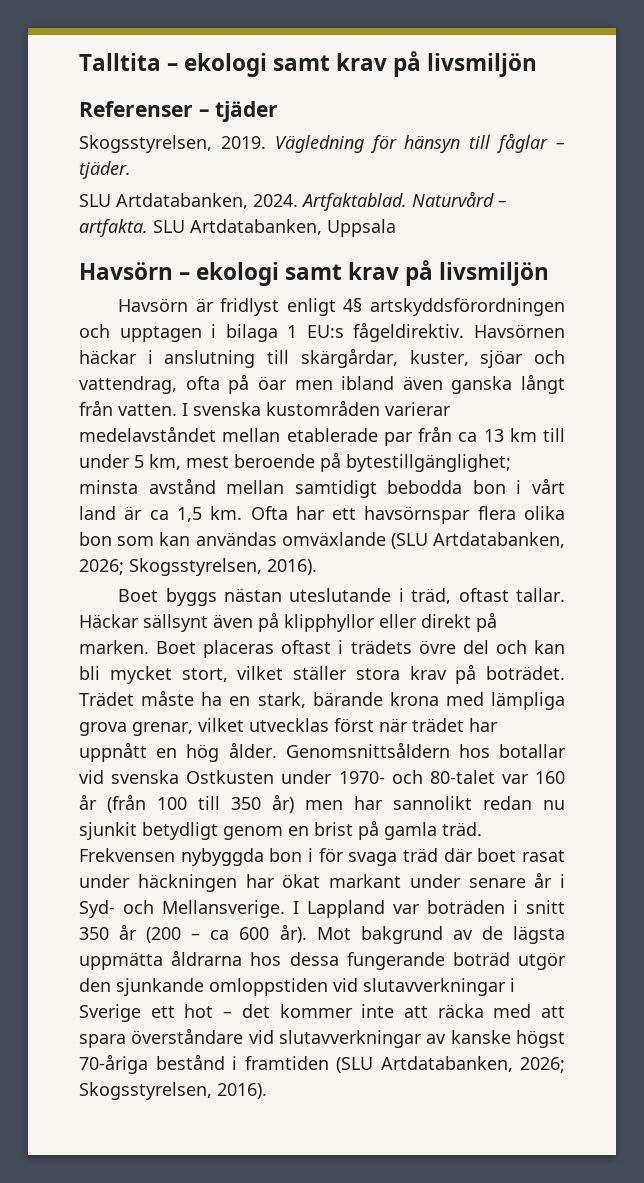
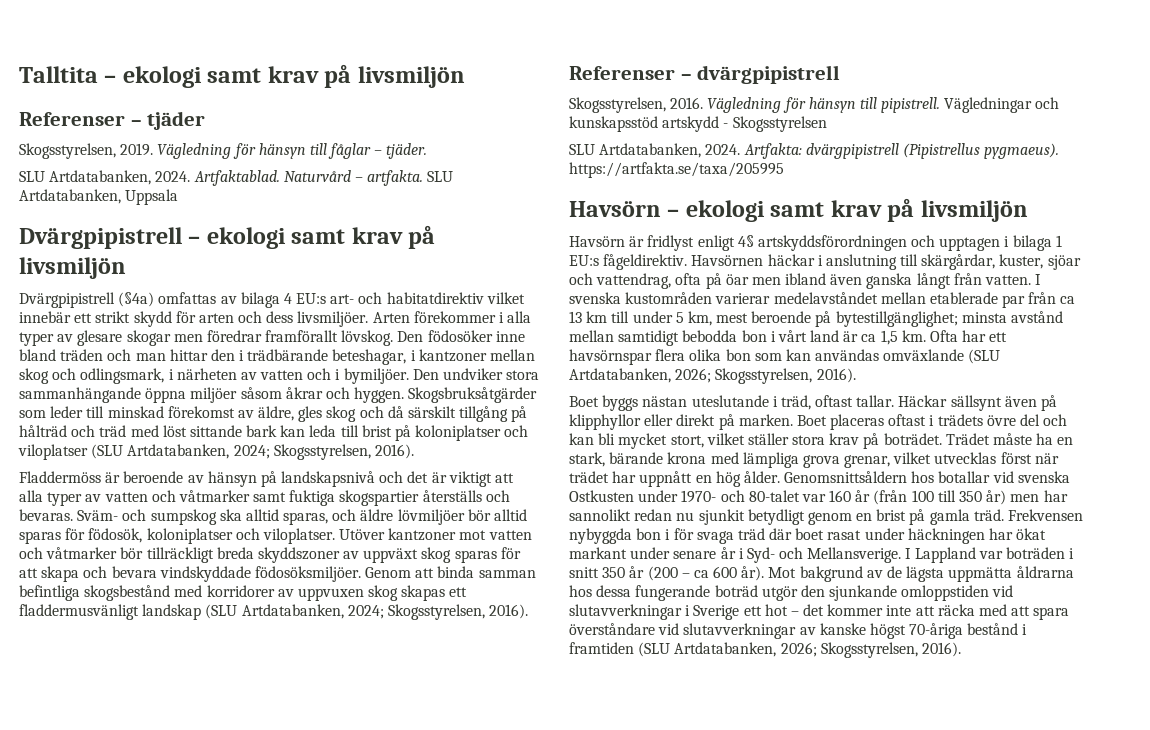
+ Dvärgpipistrell – ekologi samt krav på livsmiljön
+ Dvärgpipistrell (§4a) omfattas av bilaga 4 EU:s art- och habitatdirektiv vilket innebär ett strikt skydd för arten och dess livsmiljöer. Arten förekommer i alla typer av glesare skogar men föredrar framförallt lövskog. Den födosöker inne bland träden och man hittar den i trädbärande beteshagar, i kantzoner mellan skog och odlingsmark, i närheten av vatten och i bymiljöer. Den undviker stora sammanhängande öppna miljöer såsom åkrar och hyggen. Skogsbruksåtgärder som leder till minskad förekomst av äldre, gles skog och då särskilt tillgång på hålträd och träd med löst sittande bark kan leda till brist på koloniplatser och viloplatser (SLU Artdatabanken, 2024; Skogsstyrelsen, 2016).
+ Fladdermöss är beroende av hänsyn på landskapsnivå och det är viktigt att alla typer av vatten och våtmarker samt fuktiga skogspartier återställs och bevaras. Sväm- och sumpskog ska alltid sparas, och äldre lövmiljöer bör alltid sparas för födosök, koloniplatser och viloplatser. Utöver kantzoner mot vatten och våtmarker bör tillräckligt breda skyddszoner av uppväxt skog sparas för att skapa och bevara vindskyddade födosöksmiljöer. Genom att binda samman befintliga skogsbestånd med korridorer av uppvuxen skog skapas ett fladdermusvänligt landskap (SLU Artdatabanken, 2024; Skogsstyrelsen, 2016).
+ Referenser – dvärgpipistrell
+ Skogsstyrelsen, 2016. Vägledning för hänsyn till pipistrell. Vägledningar och kunskapsstöd artskydd - Skogsstyrelsen
+ SLU Artdatabanken, 2024. Artfakta: dvärgpipistrell (Pipistrellus pygmaeus). https://artfakta.se/taxa/205995

